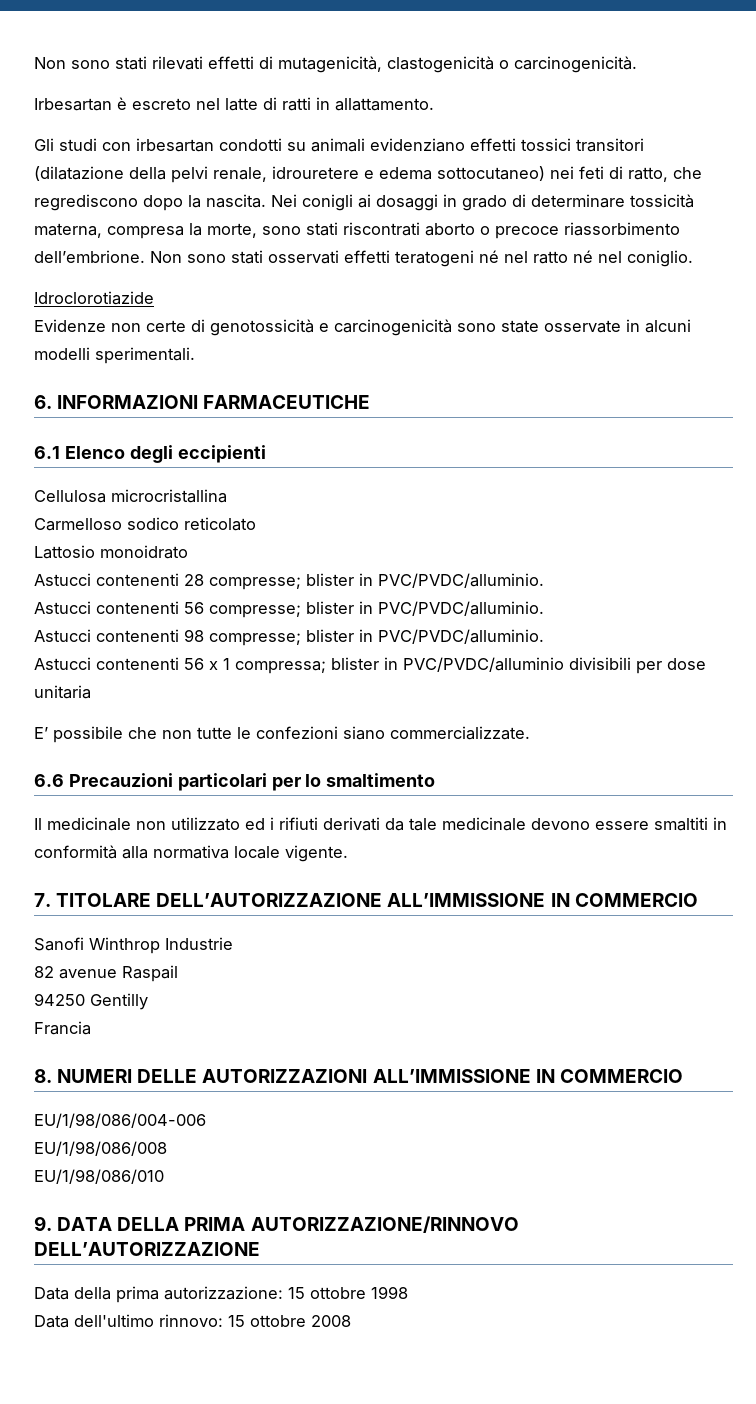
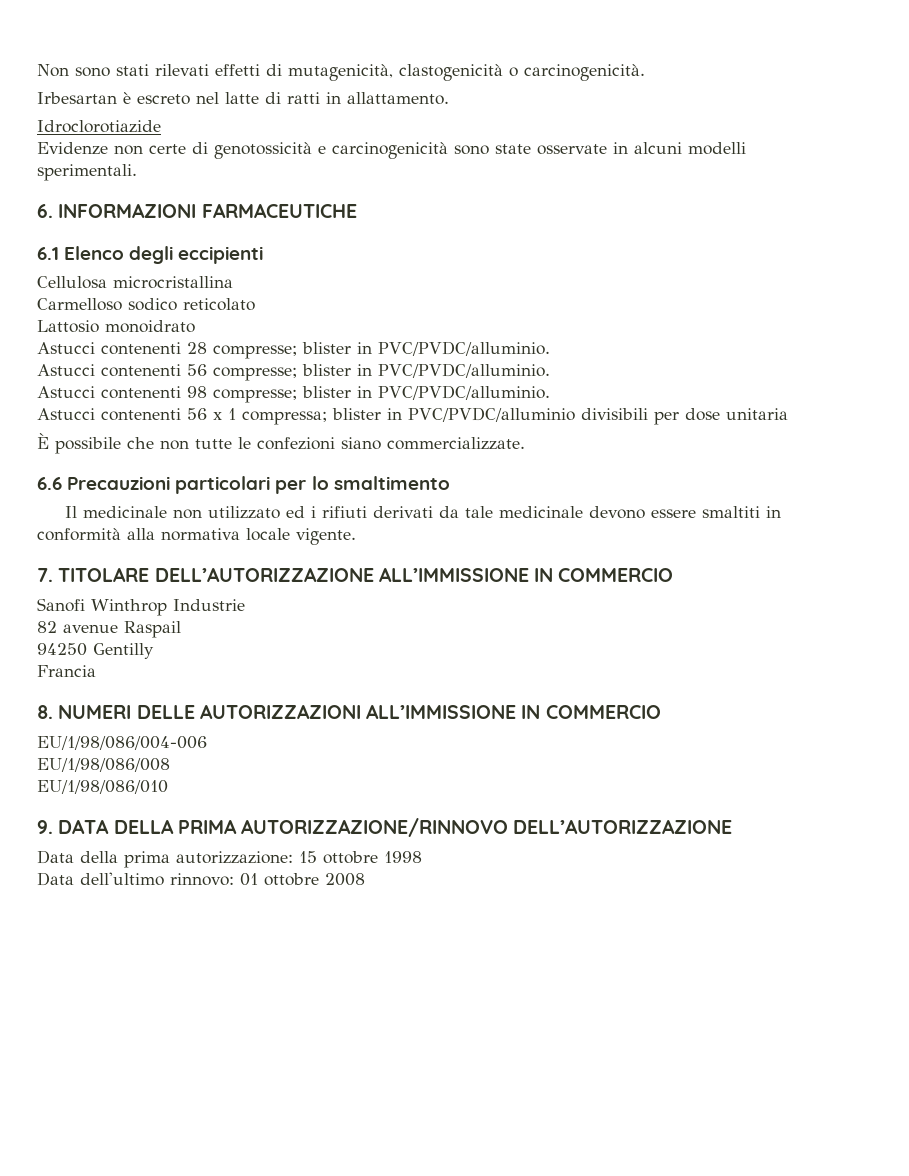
- Gli studi con irbesartan condotti su animali evidenziano effetti tossici transitori (dilatazione della pelvi renale, idrouretere e edema sottocutaneo) nei feti di ratto, che regrediscono dopo la nascita. Nei conigli ai dosaggi in grado di determinare tossicità materna, compresa la morte, sono stati riscontrati aborto o precoce riassorbimento dell’embrione. Non sono stati osservati effetti teratogeni né nel ratto né nel coniglio.
- E’ possibile che non tutte le confezioni siano commercializzate.
+ È possibile che non tutte le confezioni siano commercializzate.
- Data dell'ultimo rinnovo: 15 ottobre 2008
+ Data dell'ultimo rinnovo: 01 ottobre 2008

